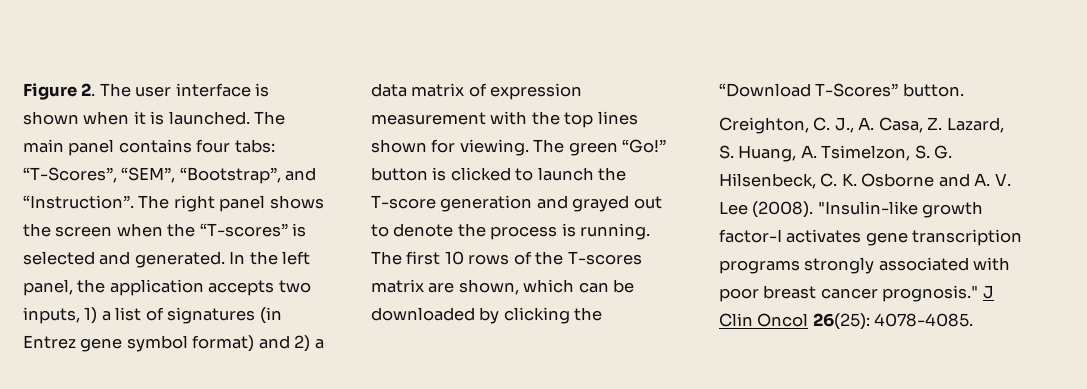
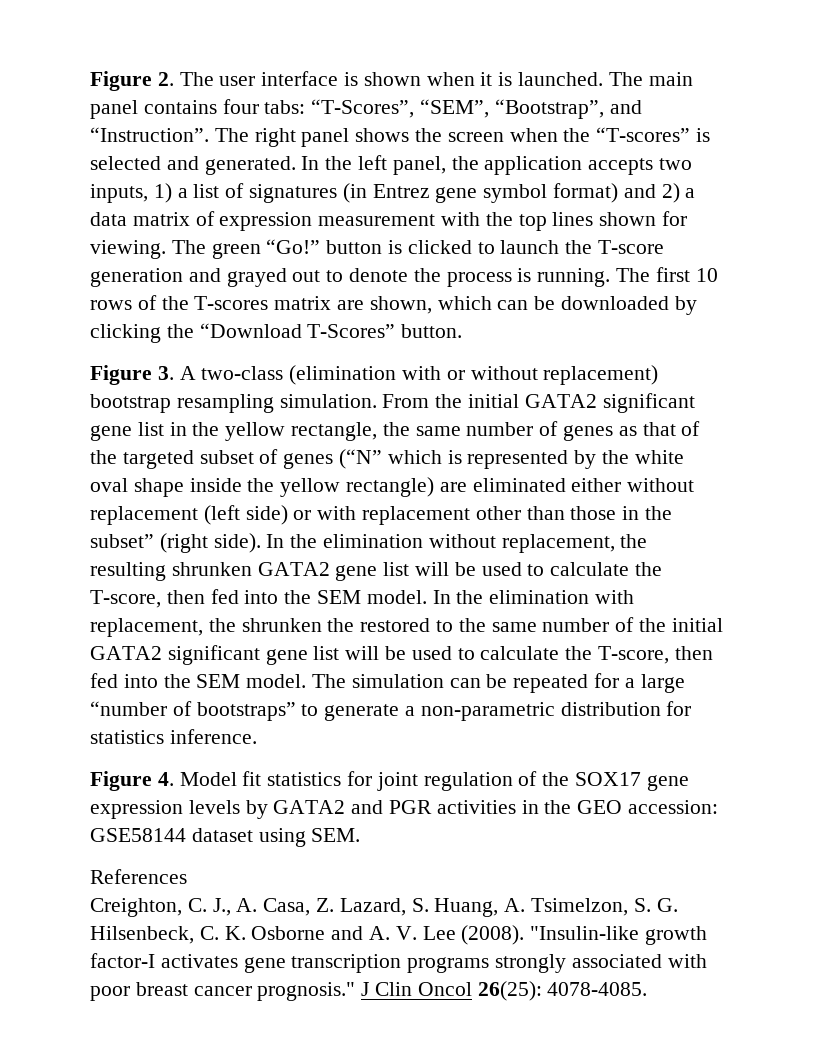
+ Figure 3. A two-class (elimination with or without replacement) bootstrap resampling simulation. From the initial GATA2 significant gene list in the yellow rectangle, the same number of genes as that of the targeted subset of genes (“N” which is represented by the white oval shape inside the yellow rectangle) are eliminated either without replacement (left side) or with replacement other than those in the subset” (right side). In the elimination without replacement, the resulting shrunken GATA2 gene list will be used to calculate the T-score, then fed into the SEM model. In the elimination with replacement, the shrunken the restored to the same number of the initial GATA2 significant gene list will be used to calculate the T-score, then fed into the SEM model. The simulation can be repeated for a large “number of bootstraps” to generate a non-parametric distribution for statistics inference.
+ Figure 4. Model fit statistics for joint regulation of the SOX17 gene expression levels by GATA2 and PGR activities in the GEO accession: GSE58144 dataset using SEM.
+ References

